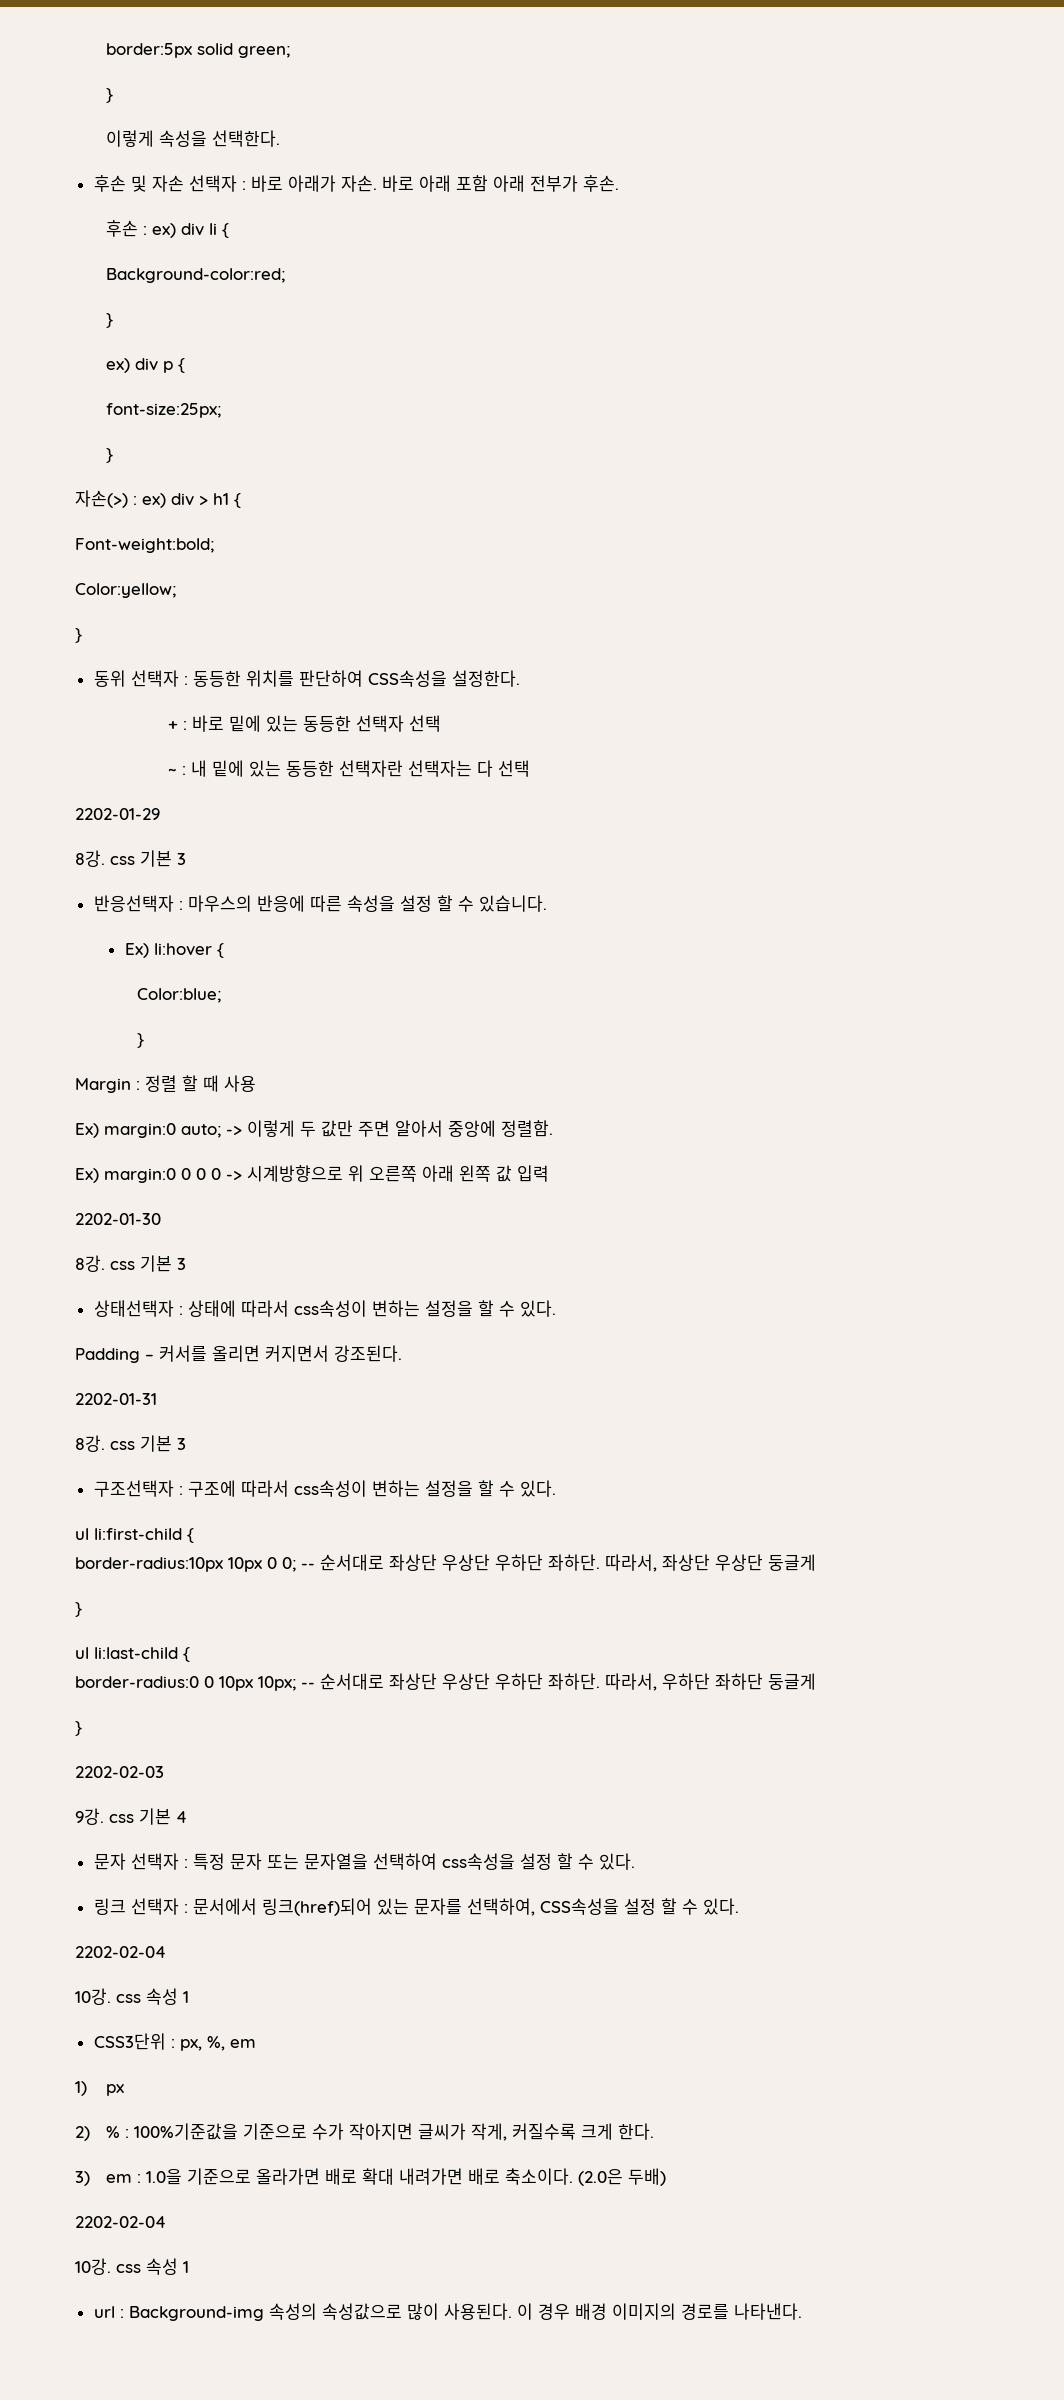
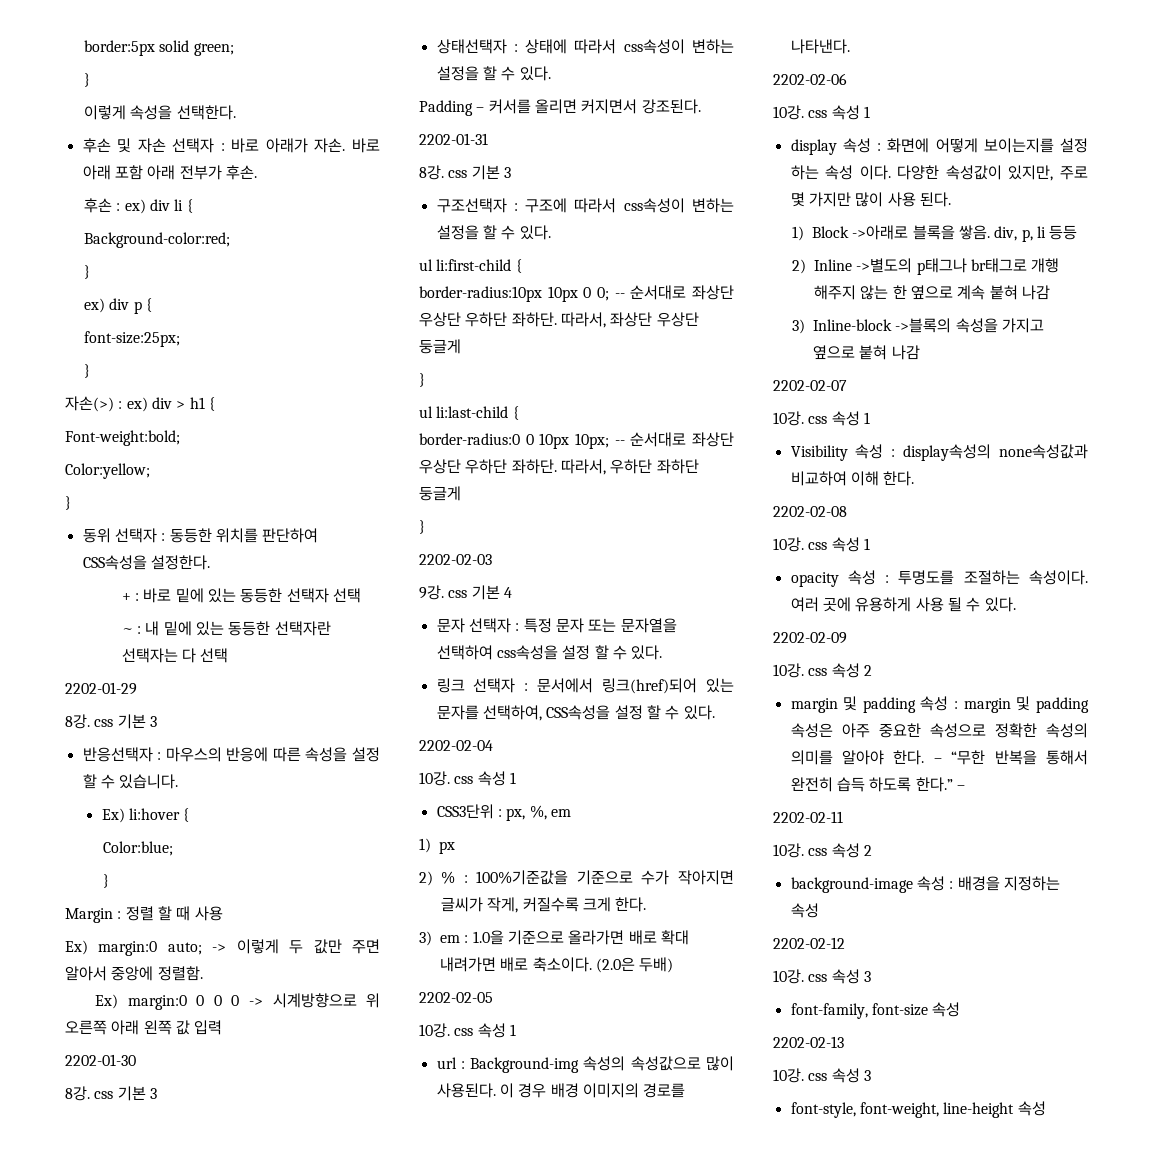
  (2.0은 두배)
- 2202-02-04
+ 2202-02-05
+ 2202-02-06
+ 10강. css 속성 1
+ display 속성 : 화면에 어떻게 보이는지를 설정 하는 속성 이다. 다양한 속성값이 있지만, 주로 몇 가지만 많이 사용 된다.
+ 1) Block ->아래로 블록을 쌓음. div, p, li 등등
+ 2) Inline ->별도의 p태그나 br태그로 개행 해주지 않는 한 옆으로 계속 붙혀 나감
+ 3) Inline-block ->블록의 속성을 가지고 옆으로 붙혀 나감
+ 2202-02-07
+ 10강. css 속성 1
+ Visibility 속성 : display속성의 none속성값과 비교하여 이해 한다.
+ 2202-02-08
+ 10강. css 속성 1
+ opacity 속성 : 투명도를 조절하는 속성이다. 여러 곳에 유용하게 사용 될 수 있다.
+ 2202-02-09
+ 10강. css 속성 2
+ margin 및 padding 속성 : margin 및 padding 속성은 아주 중요한 속성으로 정확한 속성의 의미를 알아야 한다. – “무한 반복을 통해서 완전히 습득 하도록 한다.” –
+ 2202-02-11
+ 10강. css 속성 2
+ background-image 속성 : 배경을 지정하는 속성
+ 2202-02-12
+ 10강. css 속성 3
+ font-family, font-size 속성
+ 2202-02-13
+ 10강. css 속성 3
+ font-style, font-weight, line-height 속성

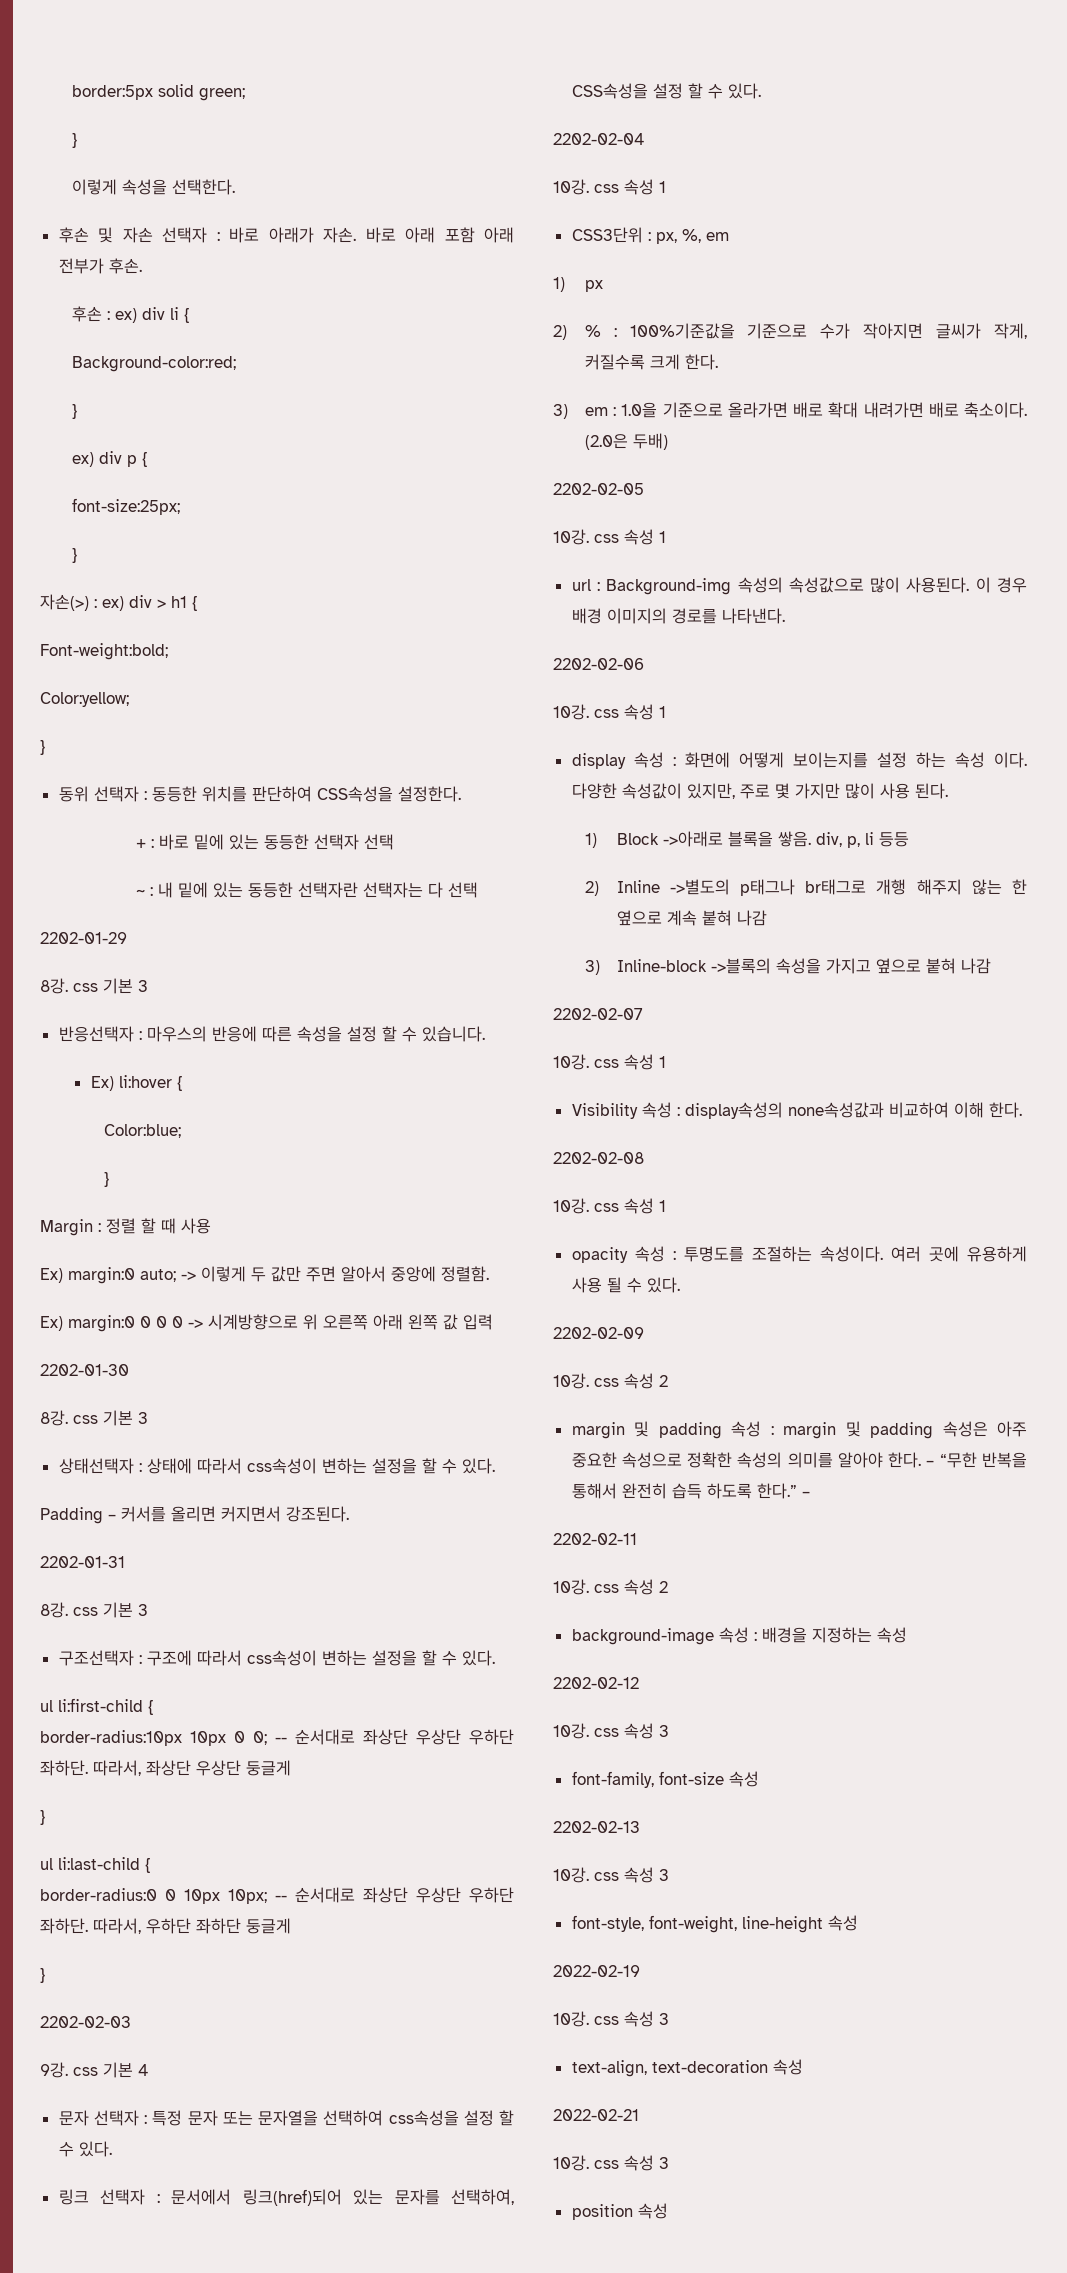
+ 2022-02-19
+ 10강. css 속성 3
+ text-align, text-decoration 속성
+ 2022-02-21
+ 10강. css 속성 3
+ position 속성

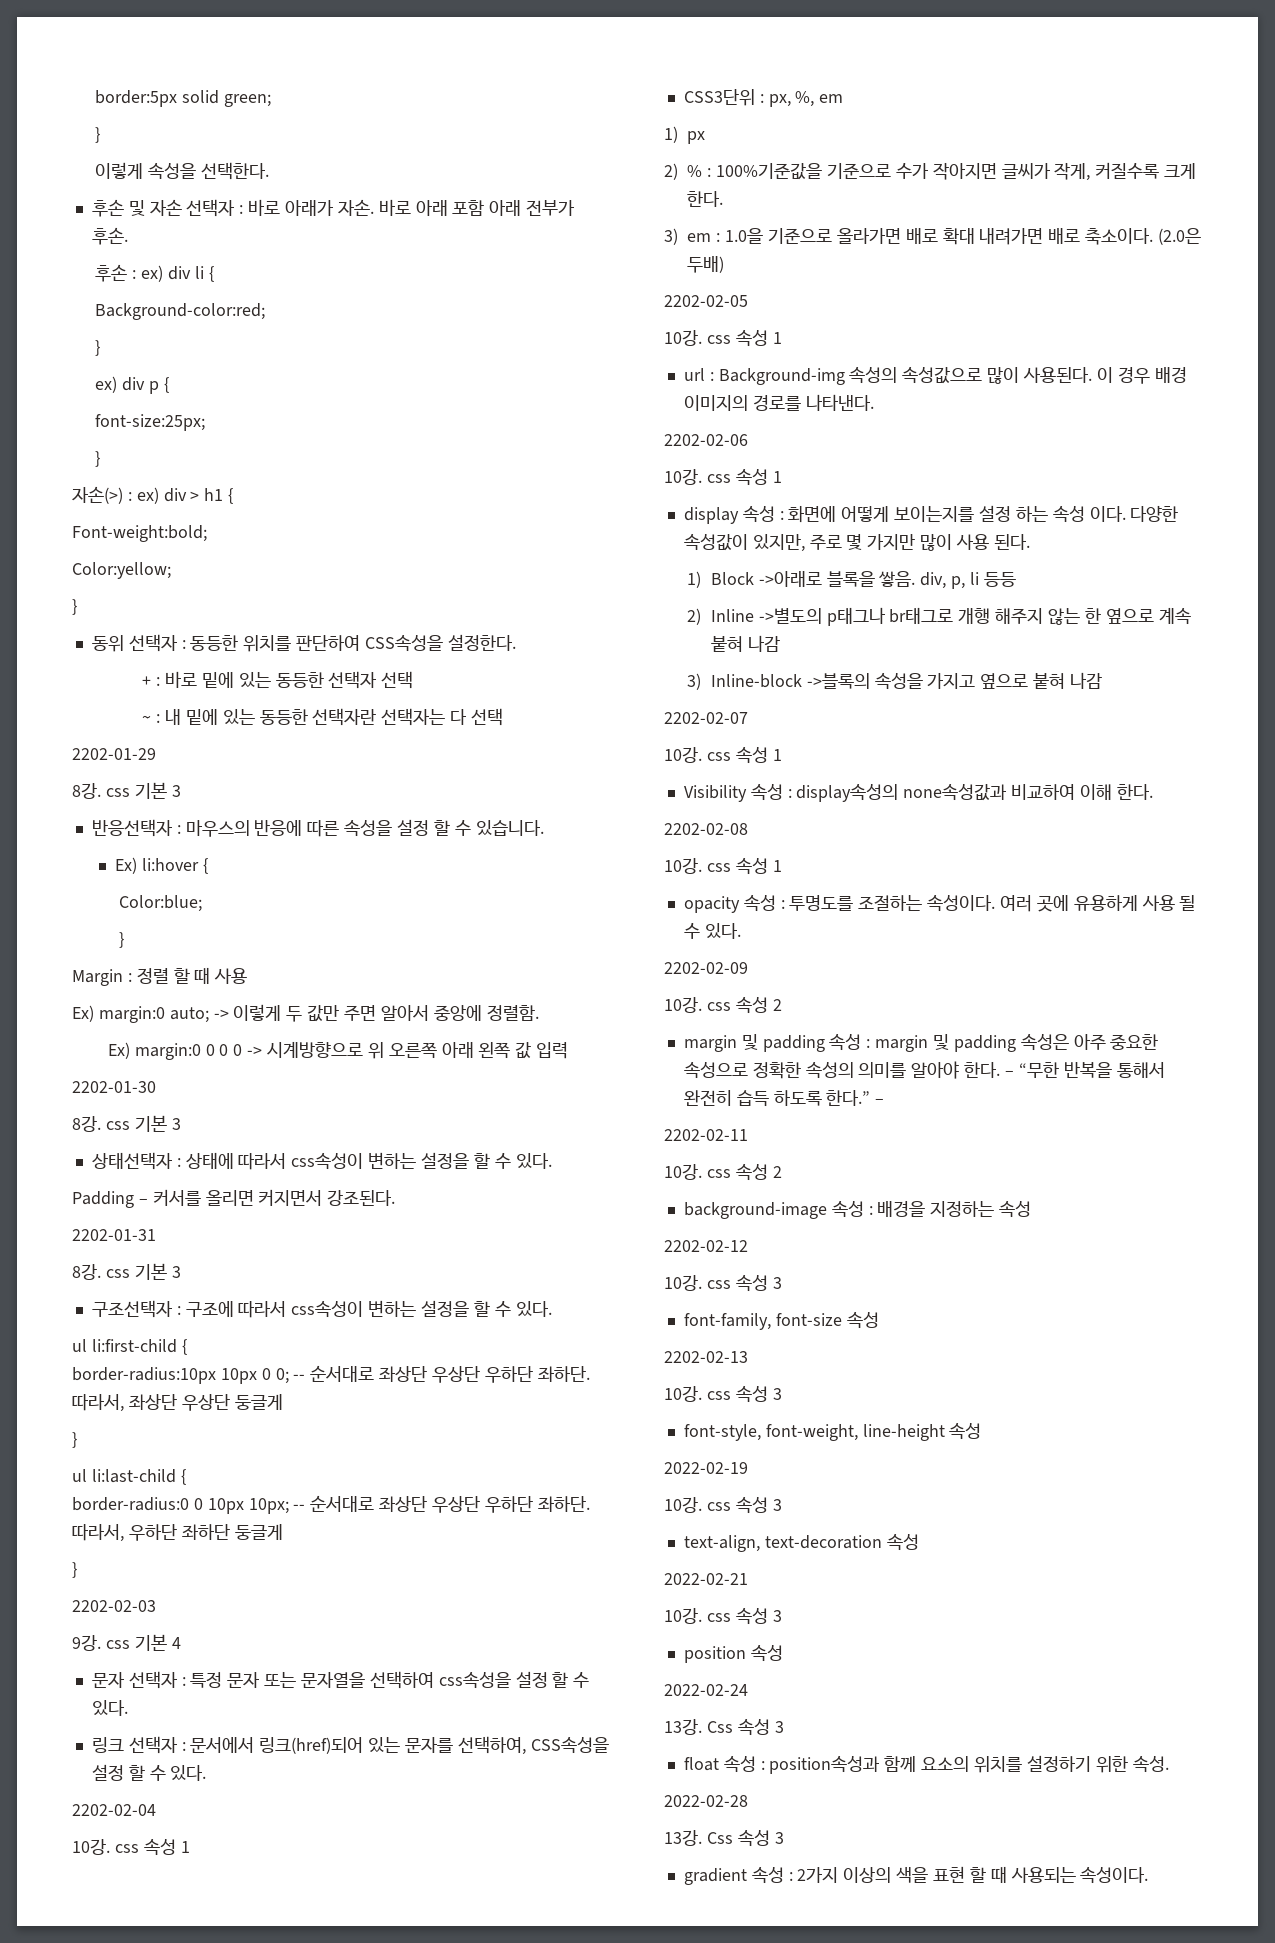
+ 2022-02-24
+ 13강. Css 속성 3
+ float 속성 : position속성과 함께 요소의 위치를 설정하기 위한 속성.
+ 2022-02-28
+ 13강. Css 속성 3
+ gradient 속성 : 2가지 이상의 색을 표현 할 때 사용되는 속성이다.

